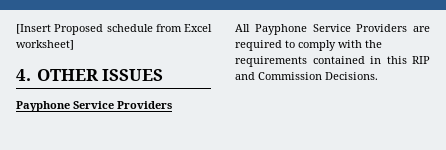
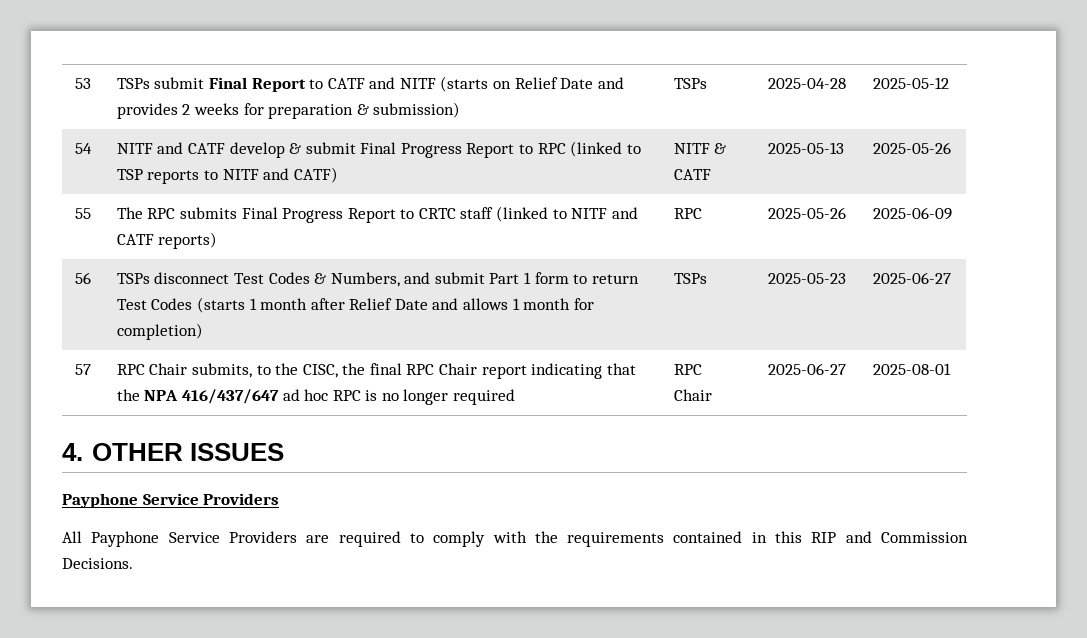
- [Insert Proposed schedule from Excel worksheet]
+ 53 | TSPs submit Final Report to CATF and NITF (starts on Relief Date and provides 2 weeks for preparation & submission) | TSPs | 2025-04-28 | 2025-05-12
+ 54 | NITF and CATF develop & submit Final Progress Report to RPC (linked to TSP reports to NITF and CATF) | NITF & CATF | 2025-05-13 | 2025-05-26
+ 55 | The RPC submits Final Progress Report to CRTC staff (linked to NITF and CATF reports) | RPC | 2025-05-26 | 2025-06-09
+ 56 | TSPs disconnect Test Codes & Numbers, and submit Part 1 form to return Test Codes (starts 1 month after Relief Date and allows 1 month for completion) | TSPs | 2025-05-23 | 2025-06-27
+ 57 | RPC Chair submits, to the CISC, the final RPC Chair report indicating that the NPA 416/437/647 ad hoc RPC is no longer required | RPC Chair | 2025-06-27 | 2025-08-01

